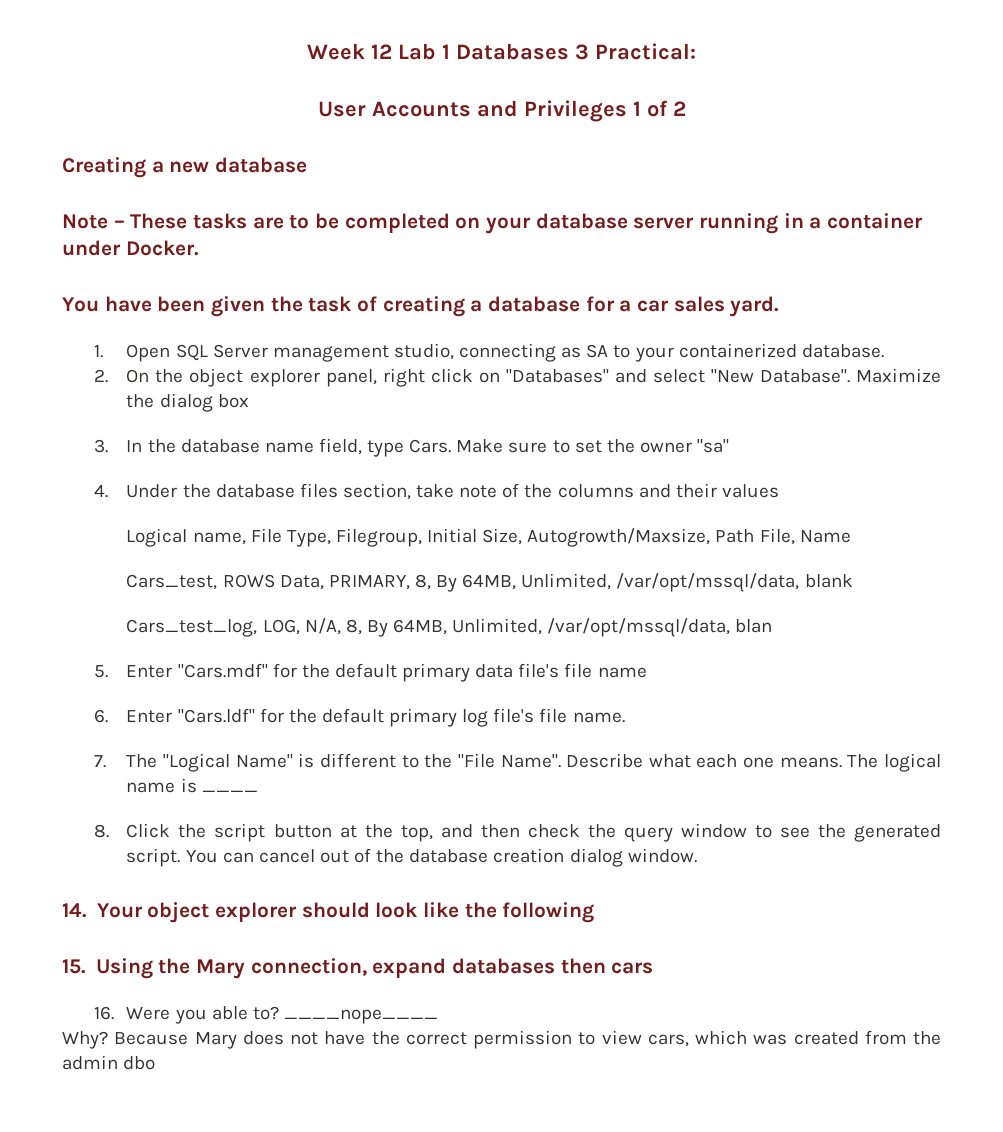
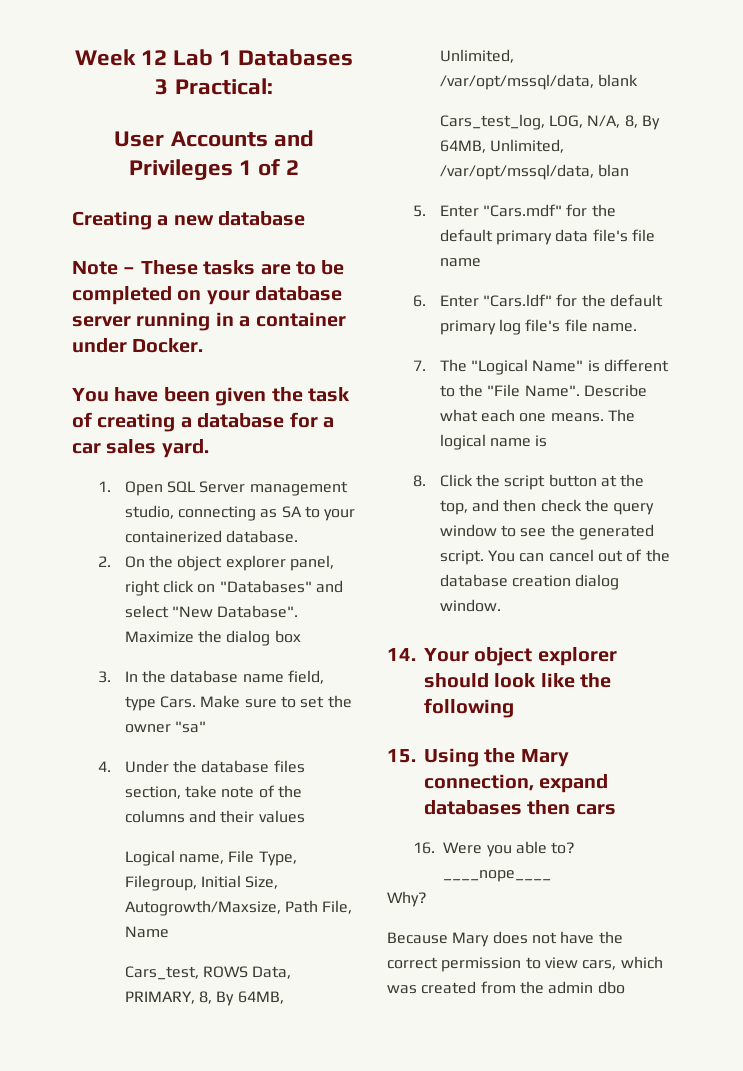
- The logical name is ____
+ The logical name is
- Why? Because Mary does not have the correct permission to view cars, which was created from the admin dbo
+ Why?
+ Because Mary does not have the correct permission to view cars, which was created from the admin dbo

